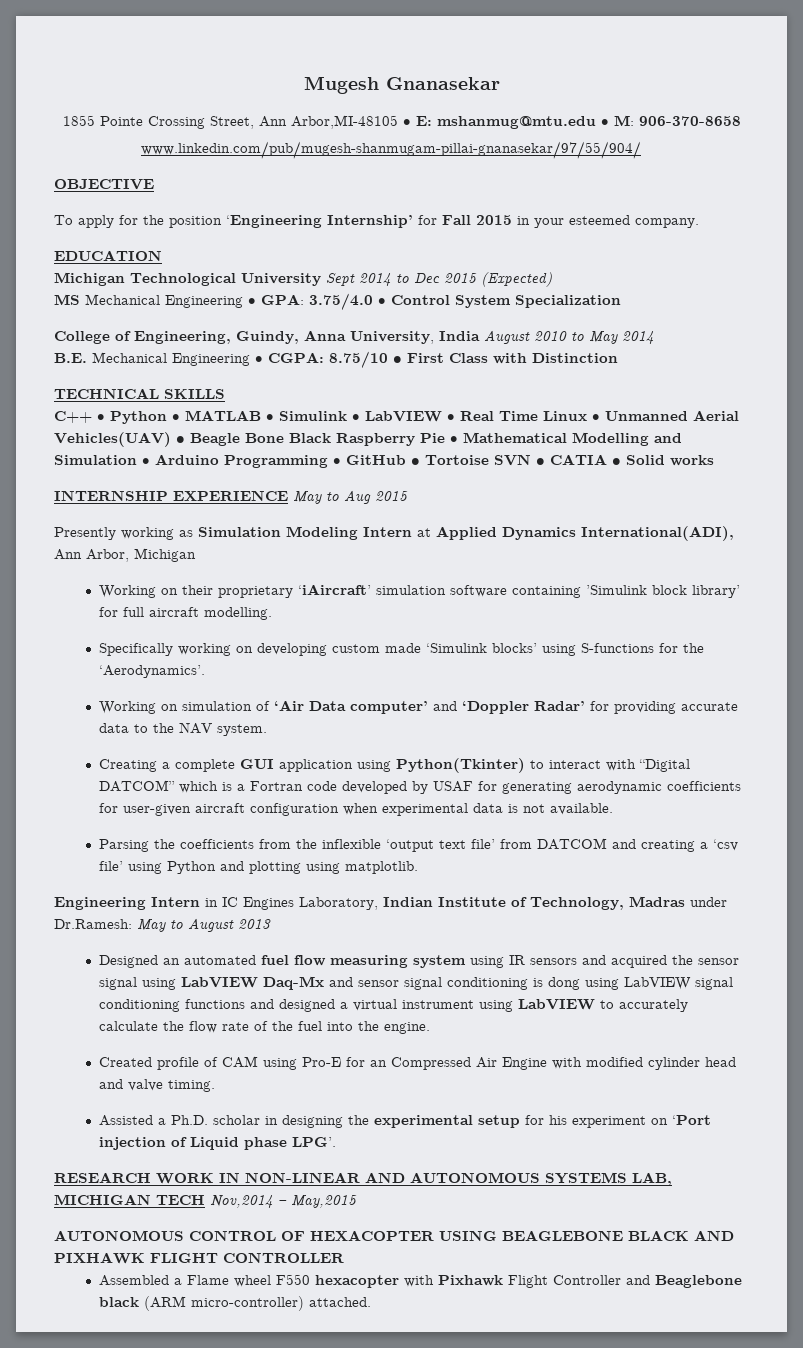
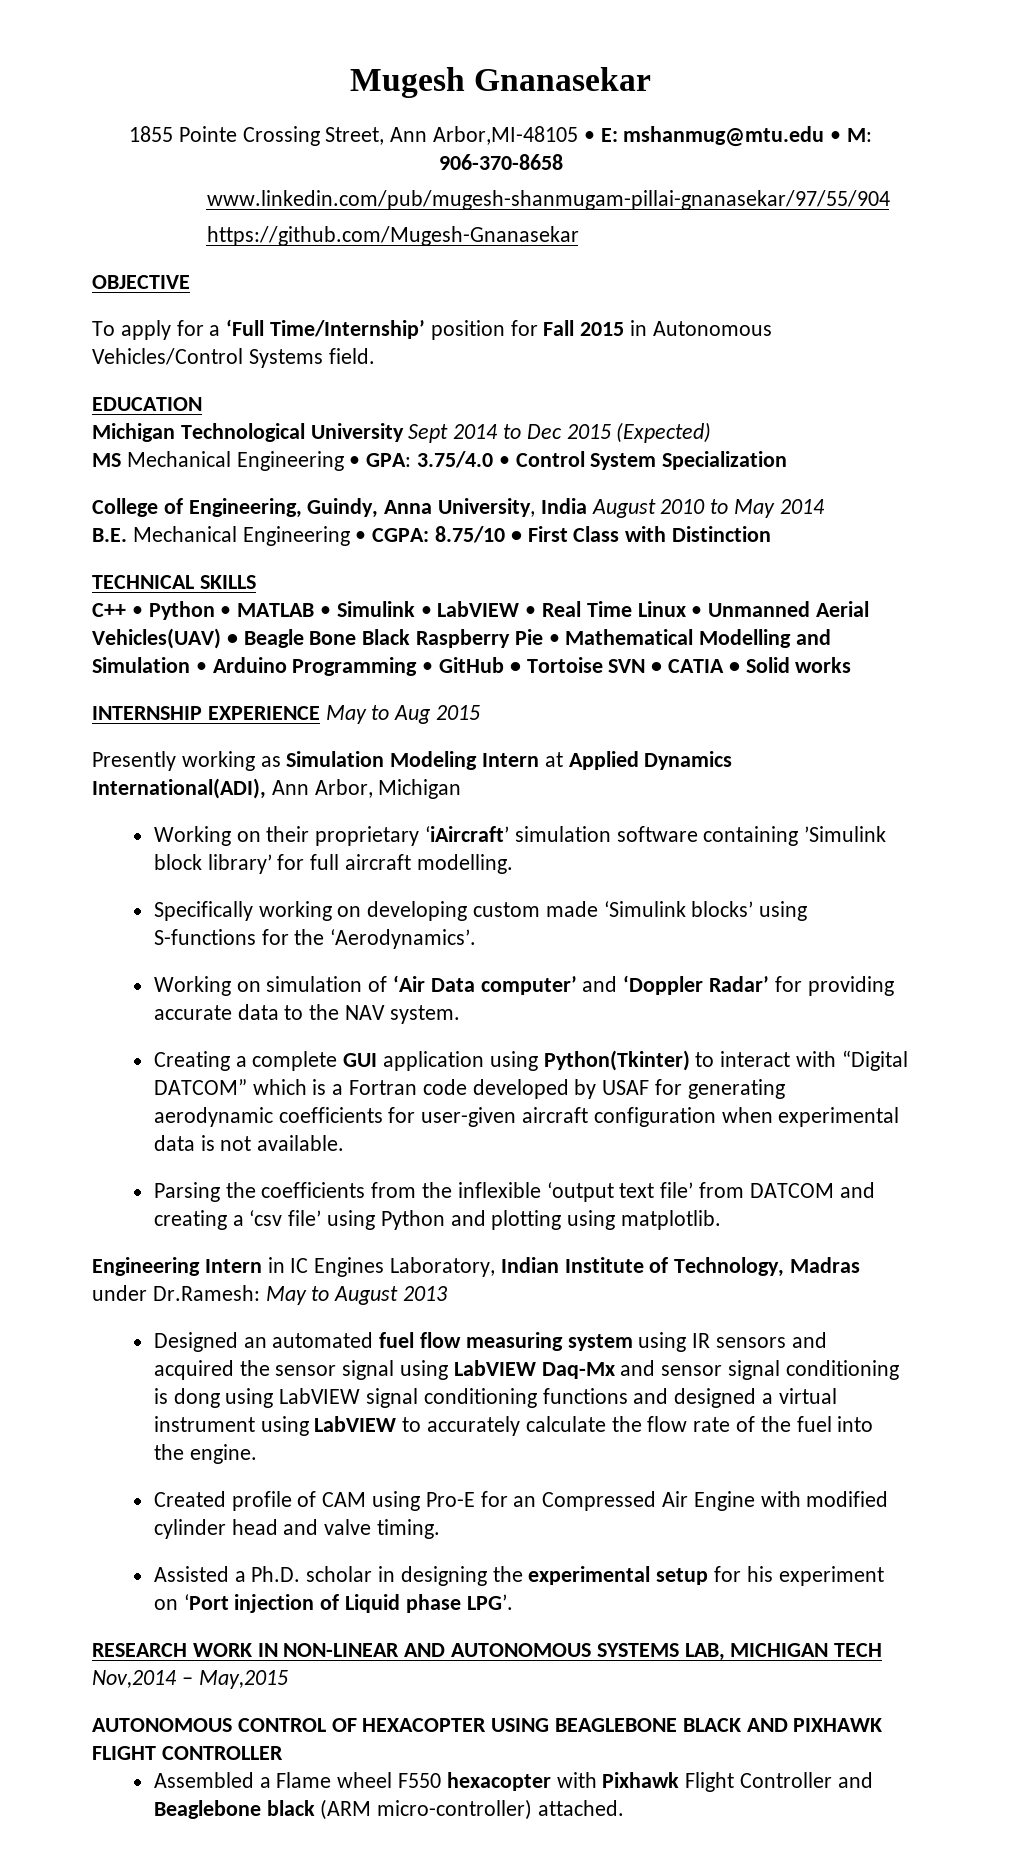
- www.linkedin.com/pub/mugesh-shanmugam-pillai-gnanasekar/97/55/904/
+ www.linkedin.com/pub/mugesh-shanmugam-pillai-gnanasekar/97/55/904
+ https://github.com/Mugesh-Gnanasekar
- To apply for the position ‘Engineering Internship’ for Fall 2015 in your esteemed company.
+ To apply for a ‘Full Time/Internship’ position for Fall 2015 in Autonomous Vehicles/Control Systems field.

